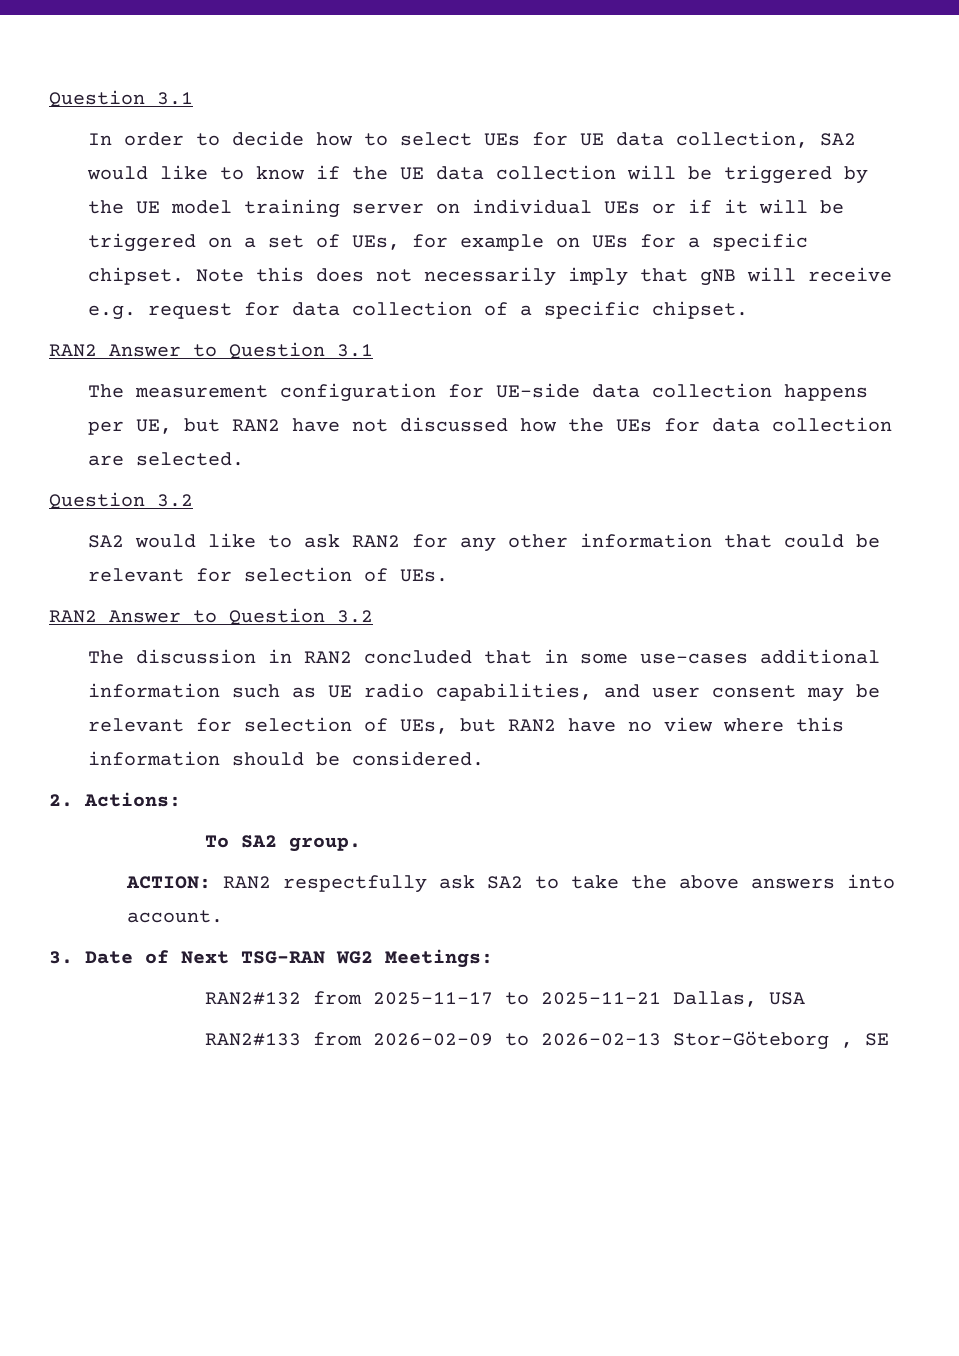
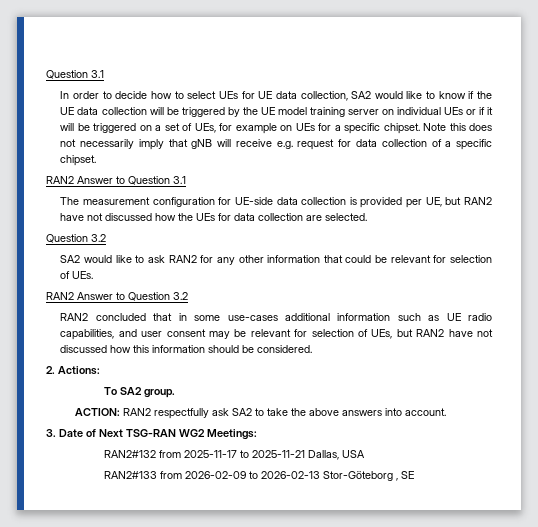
- The measurement configuration for UE-side data collection happens per UE, but RAN2 have not discussed how the UEs for data collection are selected.
+ The measurement configuration for UE-side data collection is provided per UE, but RAN2 have not discussed how the UEs for data collection are selected.
- The discussion in RAN2 concluded that in some use-cases additional information such as UE radio capabilities, and user consent may be relevant for selection of UEs, but RAN2 have no view where this information should be considered.
+ RAN2 concluded that in some use-cases additional information such as UE radio capabilities, and user consent may be relevant for selection of UEs, but RAN2 have not discussed how this information should be considered.

